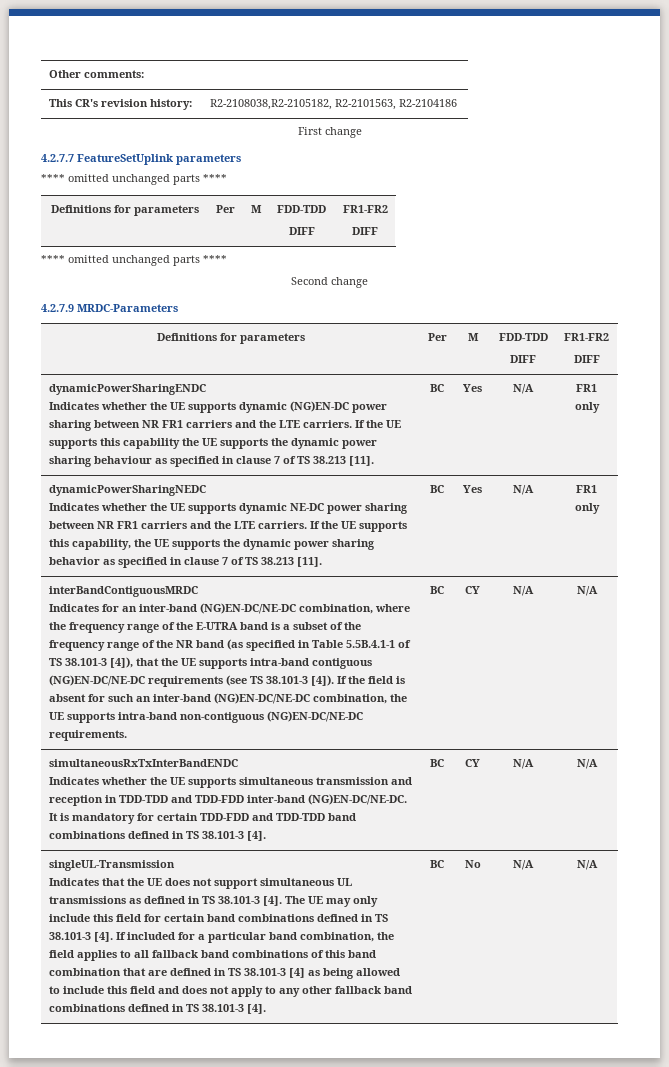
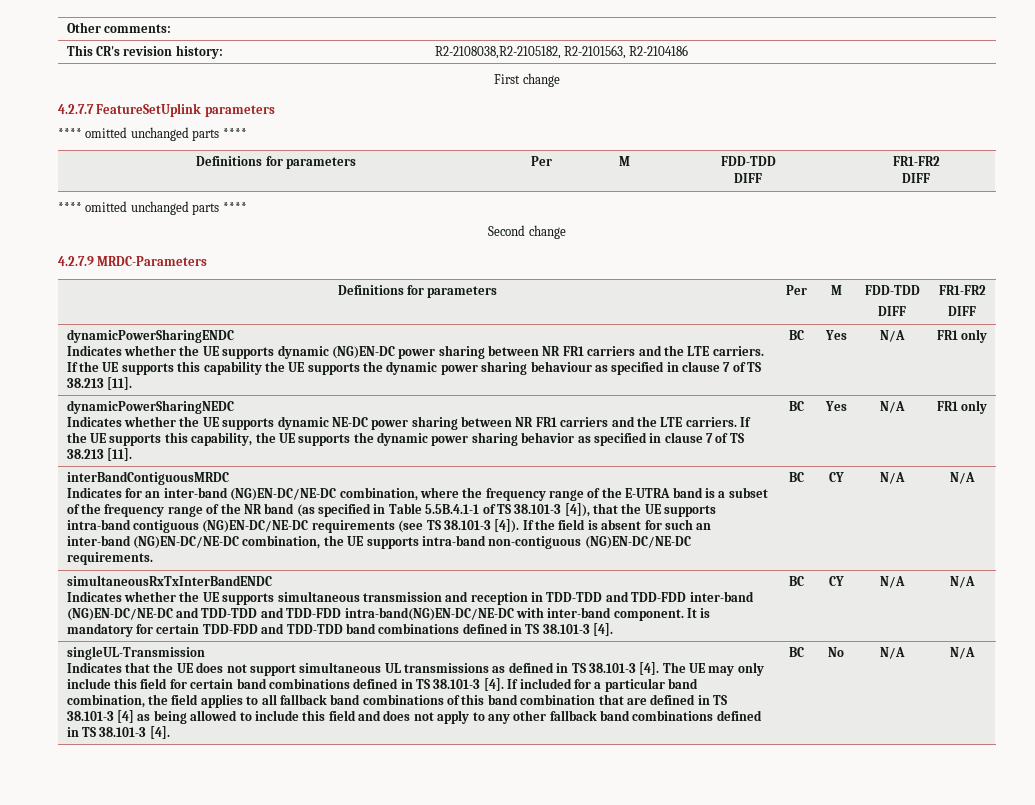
- Indicates whether the UE supports simultaneous transmission and reception in TDD-TDD and TDD-FDD inter-band (NG)EN-DC/NE-DC.
+ Indicates whether the UE supports simultaneous transmission and reception in TDD-TDD and TDD-FDD inter-band (NG)EN-DC/NE-DC and TDD-TDD and TDD-FDD intra-band(NG)EN-DC/NE-DC with inter-band component.

